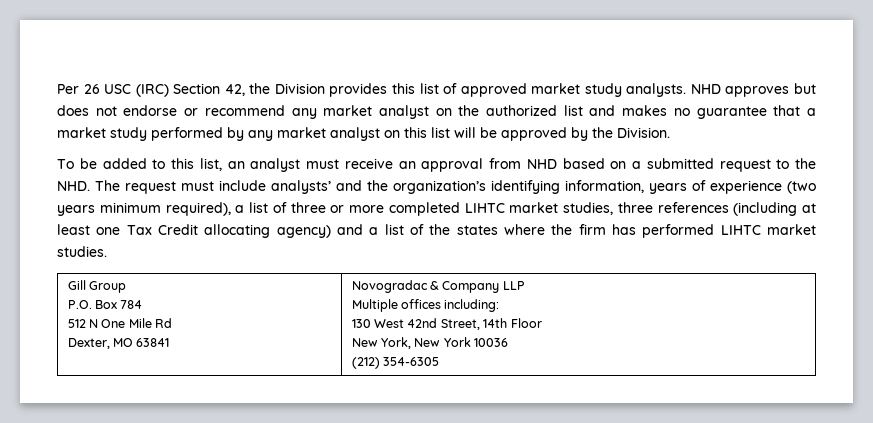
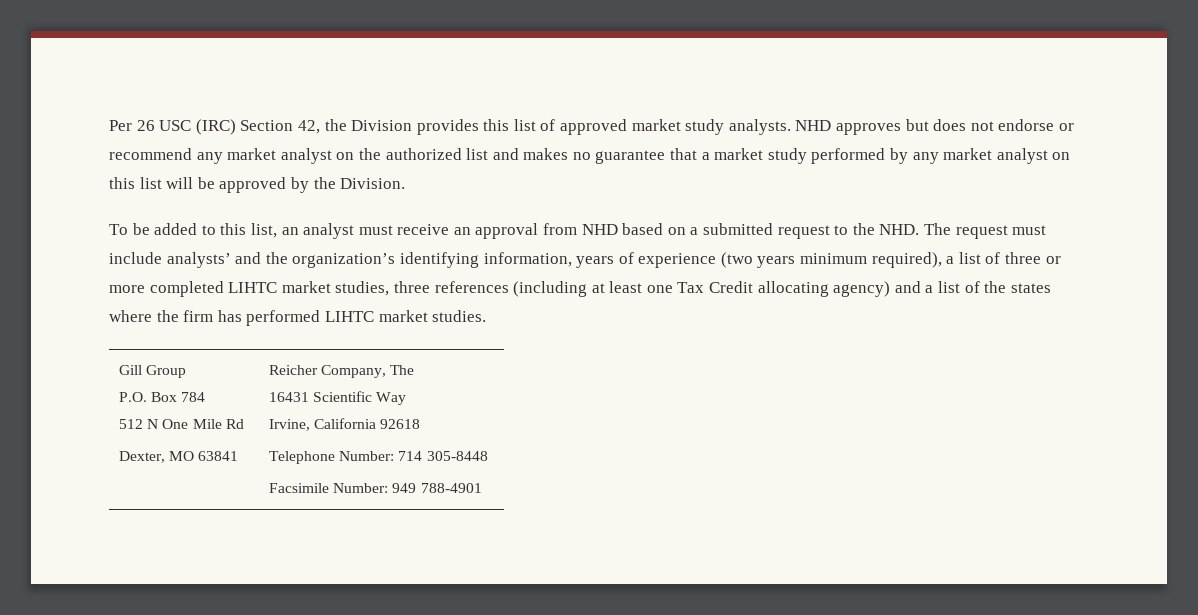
  Gill Group
  P.O. Box 784
  512 N One Mile Rd
- Dexter, MO 63841 | Novogradac & Company LLP
- Multiple offices including:
- 130 West 42nd Street, 14th Floor
- New York, New York 10036
- (212) 354-6305
+ Dexter, MO 63841 | Reicher Company, The
+ 16431 Scientific Way
+ Irvine, California 92618
+ Telephone Number: 714 305-8448
+ Facsimile Number: 949 788-4901

